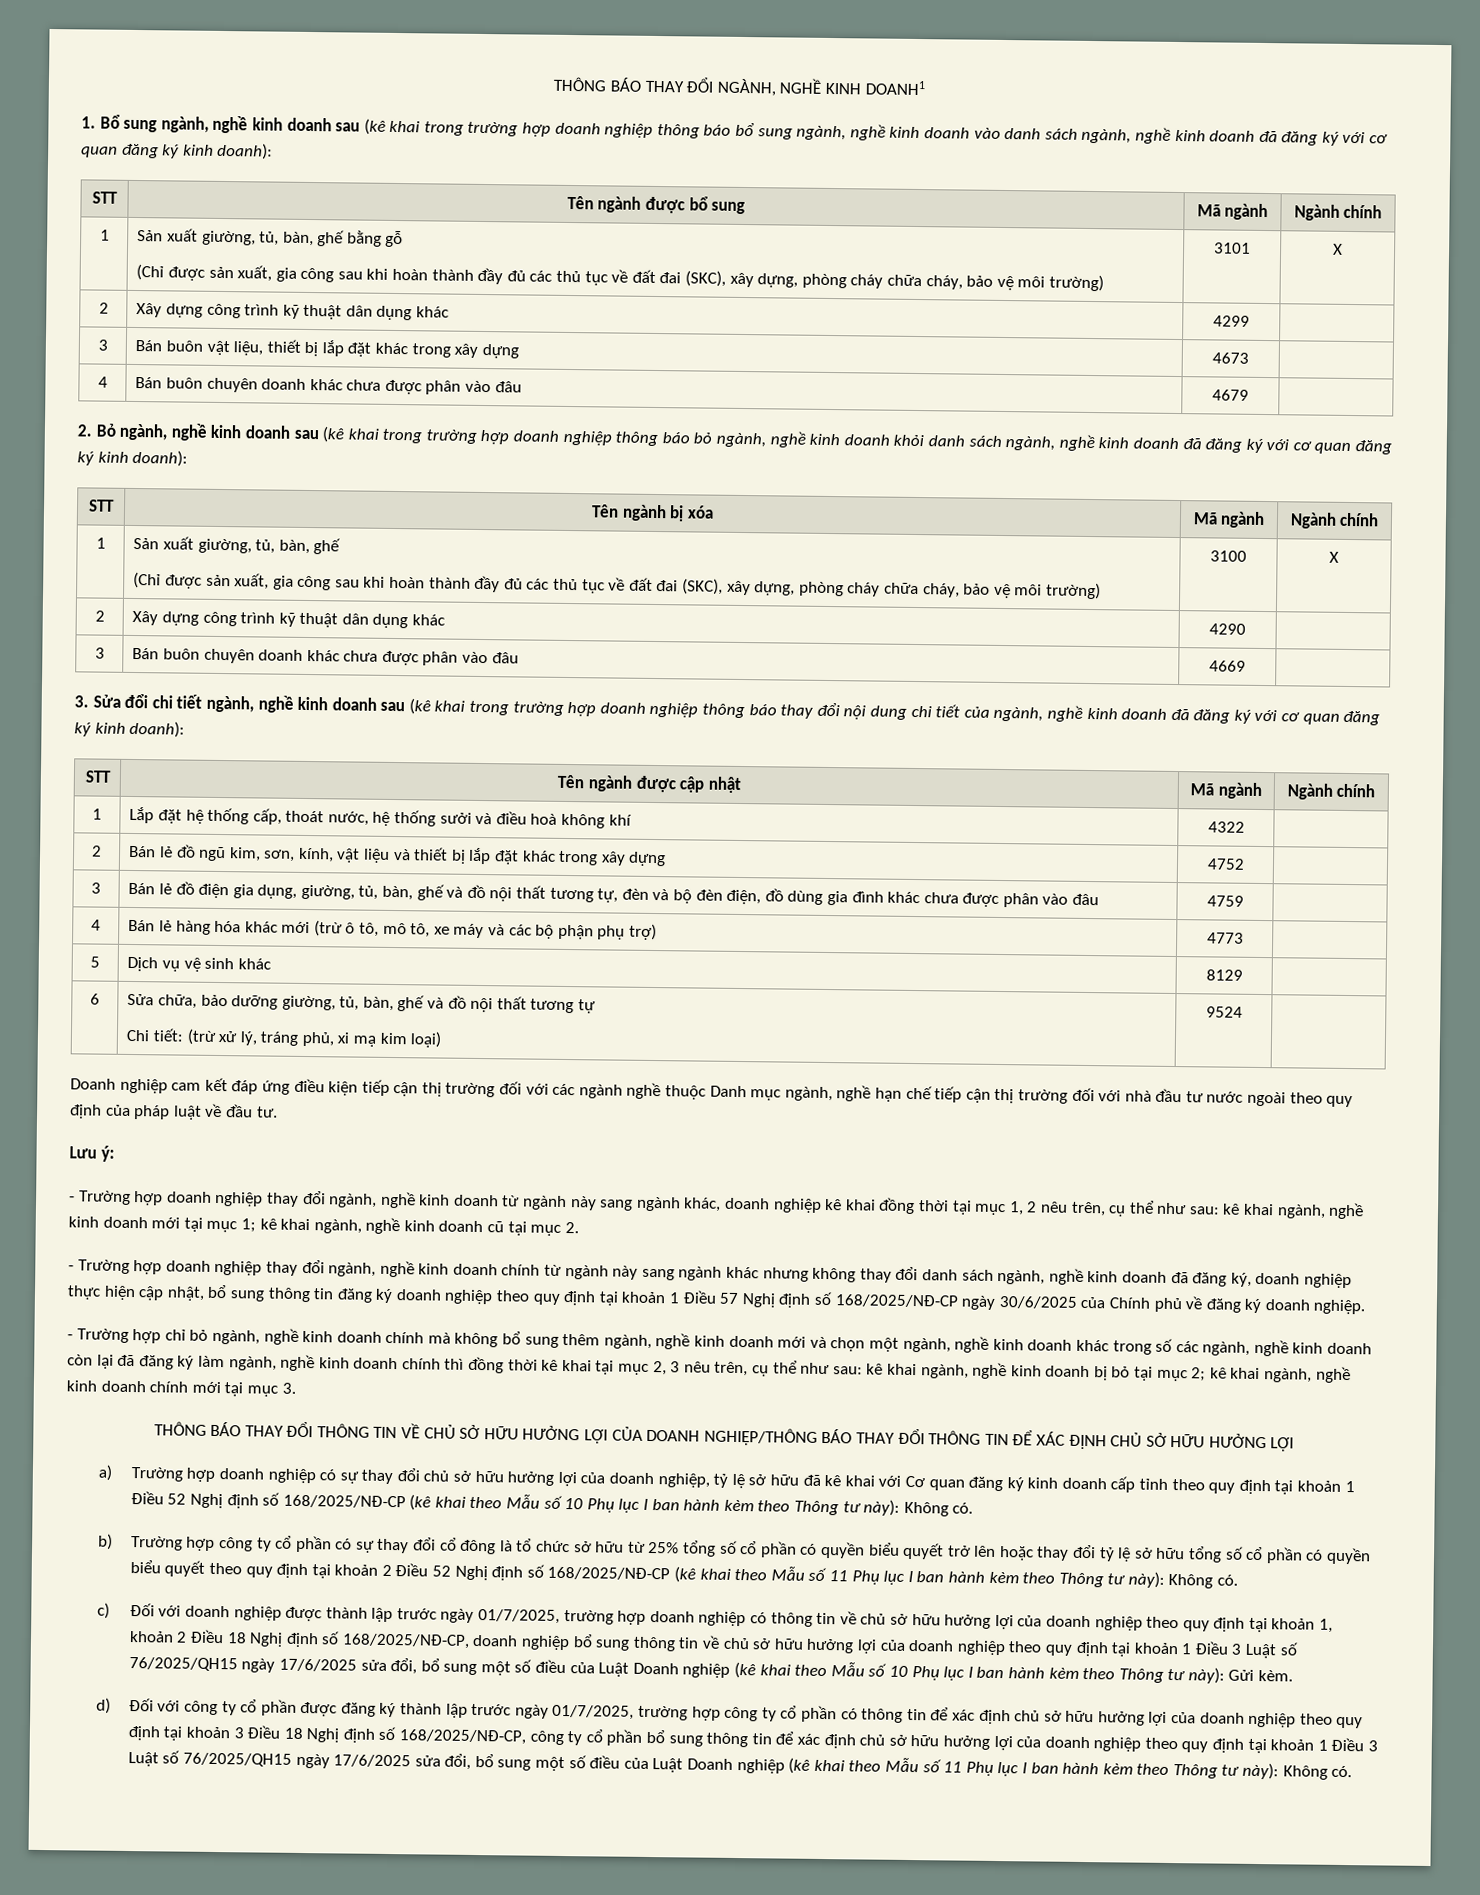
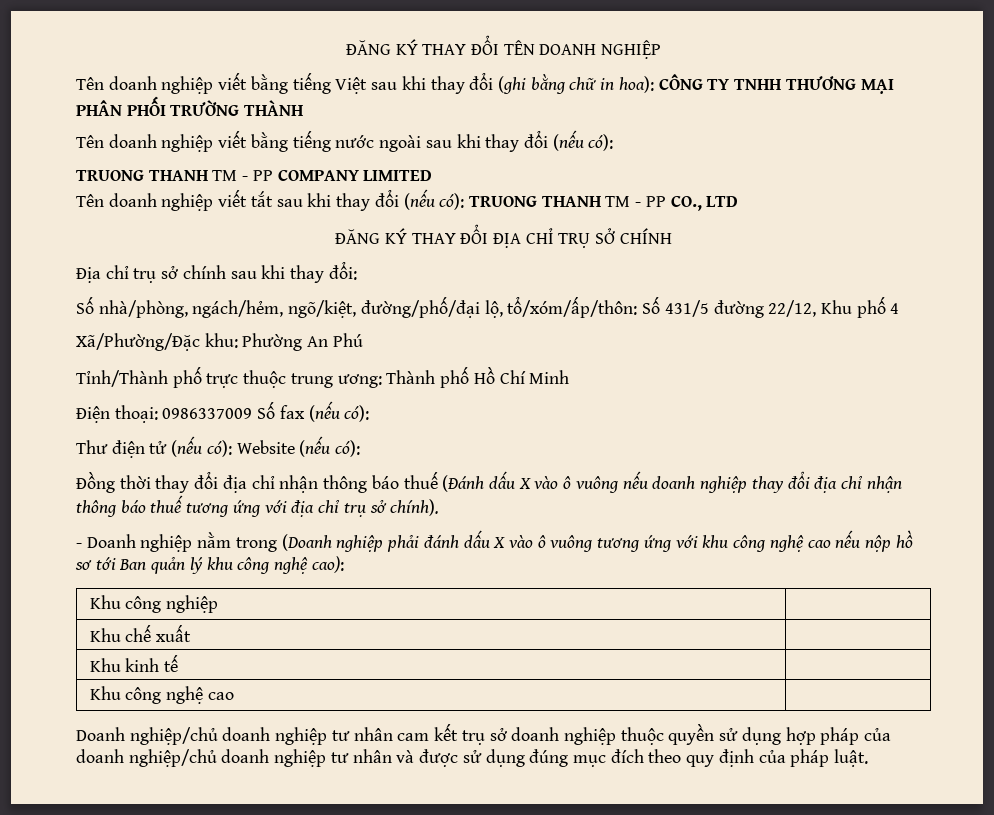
- THÔNG BÁO THAY ĐỔI NGÀNH, NGHỀ KINH DOANH1
- 1. Bổ sung ngành, nghề kinh doanh sau (kê khai trong trường hợp doanh nghiệp thông báo bổ sung ngành, nghề kinh doanh vào danh sách ngành, nghề kinh doanh đã đăng ký với cơ quan đăng ký kinh doanh):
- STT | Tên ngành được bổ sung | Mã ngành | Ngành chính
- 1 | Sản xuất giường, tủ, bàn, ghế bằng gỗ
- (Chỉ được sản xuất, gia công sau khi hoàn thành đầy đủ các thủ tục về đất đai (SKC), xây dựng, phòng cháy chữa cháy, bảo vệ môi trường) | 3101 | X
- 2 | Xây dựng công trình kỹ thuật dân dụng khác | 4299 |
- 3 | Bán buôn vật liệu, thiết bị lắp đặt khác trong xây dựng | 4673 |
- 4 | Bán buôn chuyên doanh khác chưa được phân vào đâu | 4679 |
- 2. Bỏ ngành, nghề kinh doanh sau (kê khai trong trường hợp doanh nghiệp thông báo bỏ ngành, nghề kinh doanh khỏi danh sách ngành, nghề kinh doanh đã đăng ký với cơ quan đăng ký kinh doanh):
- STT | Tên ngành bị xóa | Mã ngành | Ngành chính
- 1 | Sản xuất giường, tủ, bàn, ghế
- (Chỉ được sản xuất, gia công sau khi hoàn thành đầy đủ các thủ tục về đất đai (SKC), xây dựng, phòng cháy chữa cháy, bảo vệ môi trường) | 3100 | X
- 2 | Xây dựng công trình kỹ thuật dân dụng khác | 4290 |
- 3 | Bán buôn chuyên doanh khác chưa được phân vào đâu | 4669 |
- 3. Sửa đổi chi tiết ngành, nghề kinh doanh sau (kê khai trong trường hợp doanh nghiệp thông báo thay đổi nội dung chi tiết của ngành, nghề kinh doanh đã đăng ký với cơ quan đăng ký kinh doanh):
- STT | Tên ngành được cập nhật | Mã ngành | Ngành chính
- 1 | Lắp đặt hệ thống cấp, thoát nước, hệ thống sưởi và điều hoà không khí | 4322 |
- 2 | Bán lẻ đồ ngũ kim, sơn, kính, vật liệu và thiết bị lắp đặt khác trong xây dựng | 4752 |
- 3 | Bán lẻ đồ điện gia dụng, giường, tủ, bàn, ghế và đồ nội thất tương tự, đèn và bộ đèn điện, đồ dùng gia đình khác chưa được phân vào đâu | 4759 |
- 4 | Bán lẻ hàng hóa khác mới (trừ ô tô, mô tô, xe máy và các bộ phận phụ trợ) | 4773 |
- 5 | Dịch vụ vệ sinh khác | 8129 |
- 6 | Sửa chữa, bảo dưỡng giường, tủ, bàn, ghế và đồ nội thất tương tự
- Chi tiết: (trừ xử lý, tráng phủ, xi mạ kim loại) | 9524 |
- Doanh nghiệp cam kết đáp ứng điều kiện tiếp cận thị trường đối với các ngành nghề thuộc Danh mục ngành, nghề hạn chế tiếp cận thị trường đối với nhà đầu tư nước ngoài theo quy định của pháp luật về đầu tư.
- Lưu ý:
- - Trường hợp doanh nghiệp thay đổi ngành, nghề kinh doanh từ ngành này sang ngành khác, doanh nghiệp kê khai đồng thời tại mục 1, 2 nêu trên, cụ thể như sau: kê khai ngành, nghề kinh doanh mới tại mục 1; kê khai ngành, nghề kinh doanh cũ tại mục 2.
- - Trường hợp doanh nghiệp thay đổi ngành, nghề kinh doanh chính từ ngành này sang ngành khác nhưng không thay đổi danh sách ngành, nghề kinh doanh đã đăng ký, doanh nghiệp thực hiện cập nhật, bổ sung thông tin đăng ký doanh nghiệp theo quy định tại khoản 1 Điều 57 Nghị định số 168/2025/NĐ-CP ngày 30/6/2025 của Chính phủ về đăng ký doanh nghiệp.
- - Trường hợp chỉ bỏ ngành, nghề kinh doanh chính mà không bổ sung thêm ngành, nghề kinh doanh mới và chọn một ngành, nghề kinh doanh khác trong số các ngành, nghề kinh doanh còn lại đã đăng ký làm ngành, nghề kinh doanh chính thì đồng thời kê khai tại mục 2, 3 nêu trên, cụ thể như sau: kê khai ngành, nghề kinh doanh bị bỏ tại mục 2; kê khai ngành, nghề kinh doanh chính mới tại mục 3.
- THÔNG BÁO THAY ĐỔI THÔNG TIN VỀ CHỦ SỞ HỮU HƯỞNG LỢI CỦA DOANH NGHIỆP/THÔNG BÁO THAY ĐỔI THÔNG TIN ĐỂ XÁC ĐỊNH CHỦ SỞ HỮU HƯỞNG LỢI
- a) Trường hợp doanh nghiệp có sự thay đổi chủ sở hữu hưởng lợi của doanh nghiệp, tỷ lệ sở hữu đã kê khai với Cơ quan đăng ký kinh doanh cấp tỉnh theo quy định tại khoản 1 Điều 52 Nghị định số 168/2025/NĐ-CP (kê khai theo Mẫu số 10 Phụ lục I ban hành kèm theo Thông tư này): Không có.
- b) Trường hợp công ty cổ phần có sự thay đổi cổ đông là tổ chức sở hữu từ 25% tổng số cổ phần có quyền biểu quyết trở lên hoặc thay đổi tỷ lệ sở hữu tổng số cổ phần có quyền biểu quyết theo quy định tại khoản 2 Điều 52 Nghị định số 168/2025/NĐ-CP (kê khai theo Mẫu số 11 Phụ lục I ban hành kèm theo Thông tư này): Không có.
- c) Đối với doanh nghiệp được thành lập trước ngày 01/7/2025, trường hợp doanh nghiệp có thông tin về chủ sở hữu hưởng lợi của doanh nghiệp theo quy định tại khoản 1, khoản 2 Điều 18 Nghị định số 168/2025/NĐ-CP, doanh nghiệp bổ sung thông tin về chủ sở hữu hưởng lợi của doanh nghiệp theo quy định tại khoản 1 Điều 3 Luật số 76/2025/QH15 ngày 17/6/2025 sửa đổi, bổ sung một số điều của Luật Doanh nghiệp (kê khai theo Mẫu số 10 Phụ lục I ban hành kèm theo Thông tư này): Gửi kèm.
- d) Đối với công ty cổ phần được đăng ký thành lập trước ngày 01/7/2025, trường hợp công ty cổ phần có thông tin để xác định chủ sở hữu hưởng lợi của doanh nghiệp theo quy định tại khoản 3 Điều 18 Nghị định số 168/2025/NĐ-CP, công ty cổ phần bổ sung thông tin để xác định chủ sở hữu hưởng lợi của doanh nghiệp theo quy định tại khoản 1 Điều 3 Luật số 76/2025/QH15 ngày 17/6/2025 sửa đổi, bổ sung một số điều của Luật Doanh nghiệp (kê khai theo Mẫu số 11 Phụ lục I ban hành kèm theo Thông tư này): Không có.
+ ĐĂNG KÝ THAY ĐỔI TÊN DOANH NGHIỆP
+ Tên doanh nghiệp viết bằng tiếng Việt sau khi thay đổi (ghi bằng chữ in hoa): CÔNG TY TNHH THƯƠNG MẠI PHÂN PHỐI TRƯỜNG THÀNH
+ Tên doanh nghiệp viết bằng tiếng nước ngoài sau khi thay đổi (nếu có):
+ TRUONG THANH TM - PP COMPANY LIMITED
+ Tên doanh nghiệp viết tắt sau khi thay đổi (nếu có): TRUONG THANH TM - PP CO., LTD
+ ĐĂNG KÝ THAY ĐỔI ĐỊA CHỈ TRỤ SỞ CHÍNH
+ Địa chỉ trụ sở chính sau khi thay đổi:
+ Số nhà/phòng, ngách/hẻm, ngõ/kiệt, đường/phố/đại lộ, tổ/xóm/ấp/thôn: Số 431/5 đường 22/12, Khu phố 4
+ Xã/Phường/Đặc khu: Phường An Phú
+ Tỉnh/Thành phố trực thuộc trung ương: Thành phố Hồ Chí Minh
+ Điện thoại: 0986337009 Số fax (nếu có):
+ Thư điện tử (nếu có): Website (nếu có):
+ Đồng thời thay đổi địa chỉ nhận thông báo thuế (Đánh dấu X vào ô vuông nếu doanh nghiệp thay đổi địa chỉ nhận thông báo thuế tương ứng với địa chỉ trụ sở chính).
+ - Doanh nghiệp nằm trong (Doanh nghiệp phải đánh dấu X vào ô vuông tương ứng với khu công nghệ cao nếu nộp hồ sơ tới Ban quản lý khu công nghệ cao):
+ Khu công nghiệp |
+ Khu chế xuất |
+ Khu kinh tế |
+ Khu công nghệ cao |
+ Doanh nghiệp/chủ doanh nghiệp tư nhân cam kết trụ sở doanh nghiệp thuộc quyền sử dụng hợp pháp của doanh nghiệp/chủ doanh nghiệp tư nhân và được sử dụng đúng mục đích theo quy định của pháp luật.

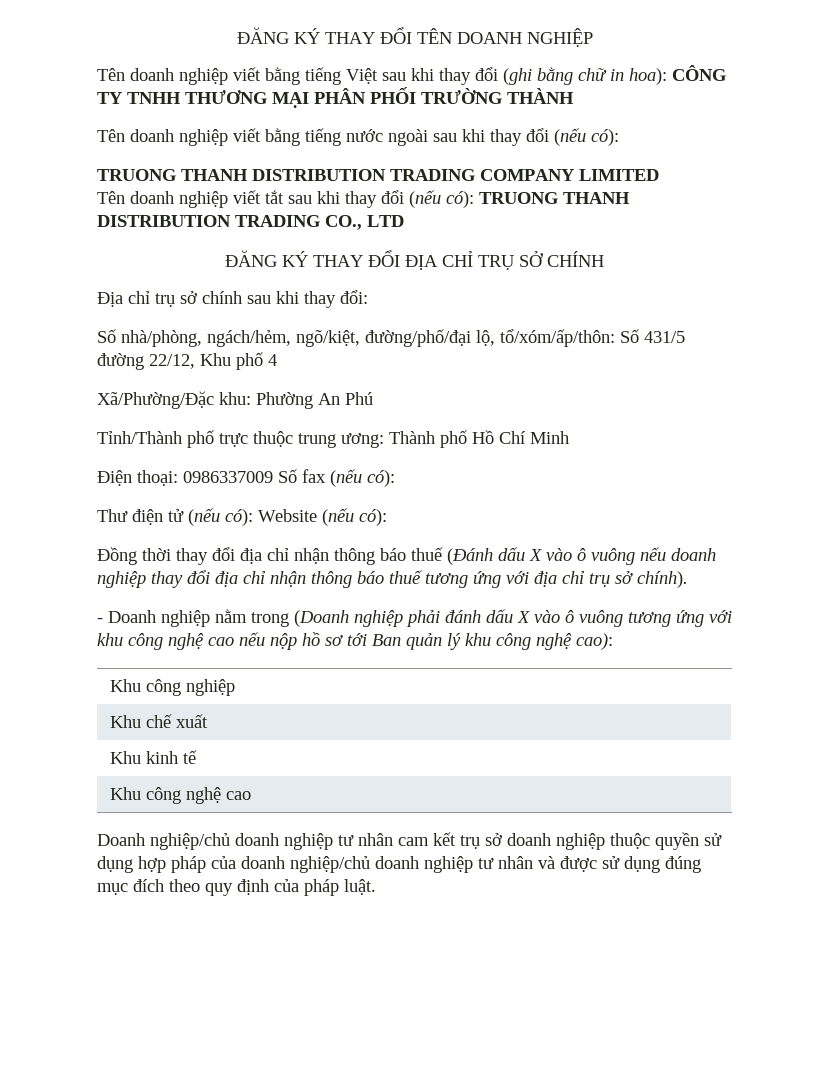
- TRUONG THANH TM - PP COMPANY LIMITED
+ TRUONG THANH DISTRIBUTION TRADING COMPANY LIMITED
- Tên doanh nghiệp viết tắt sau khi thay đổi (nếu có): TRUONG THANH TM - PP CO., LTD
+ Tên doanh nghiệp viết tắt sau khi thay đổi (nếu có): TRUONG THANH DISTRIBUTION TRADING CO., LTD

